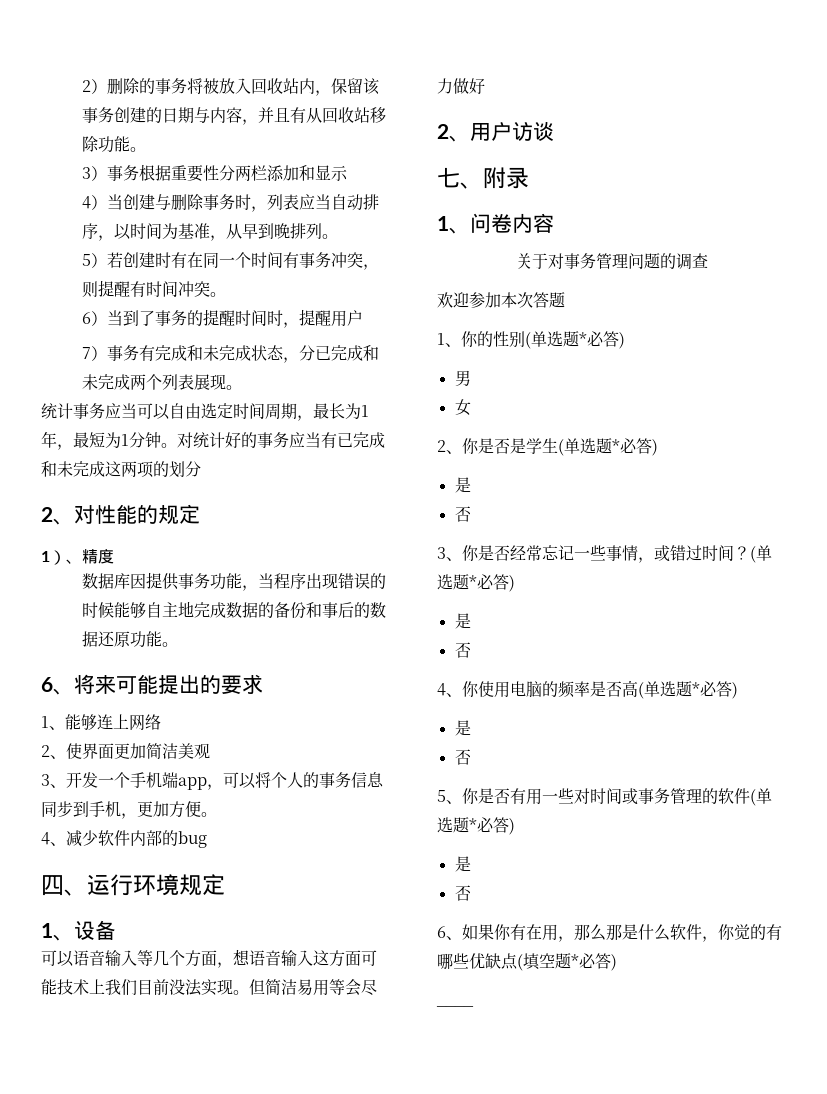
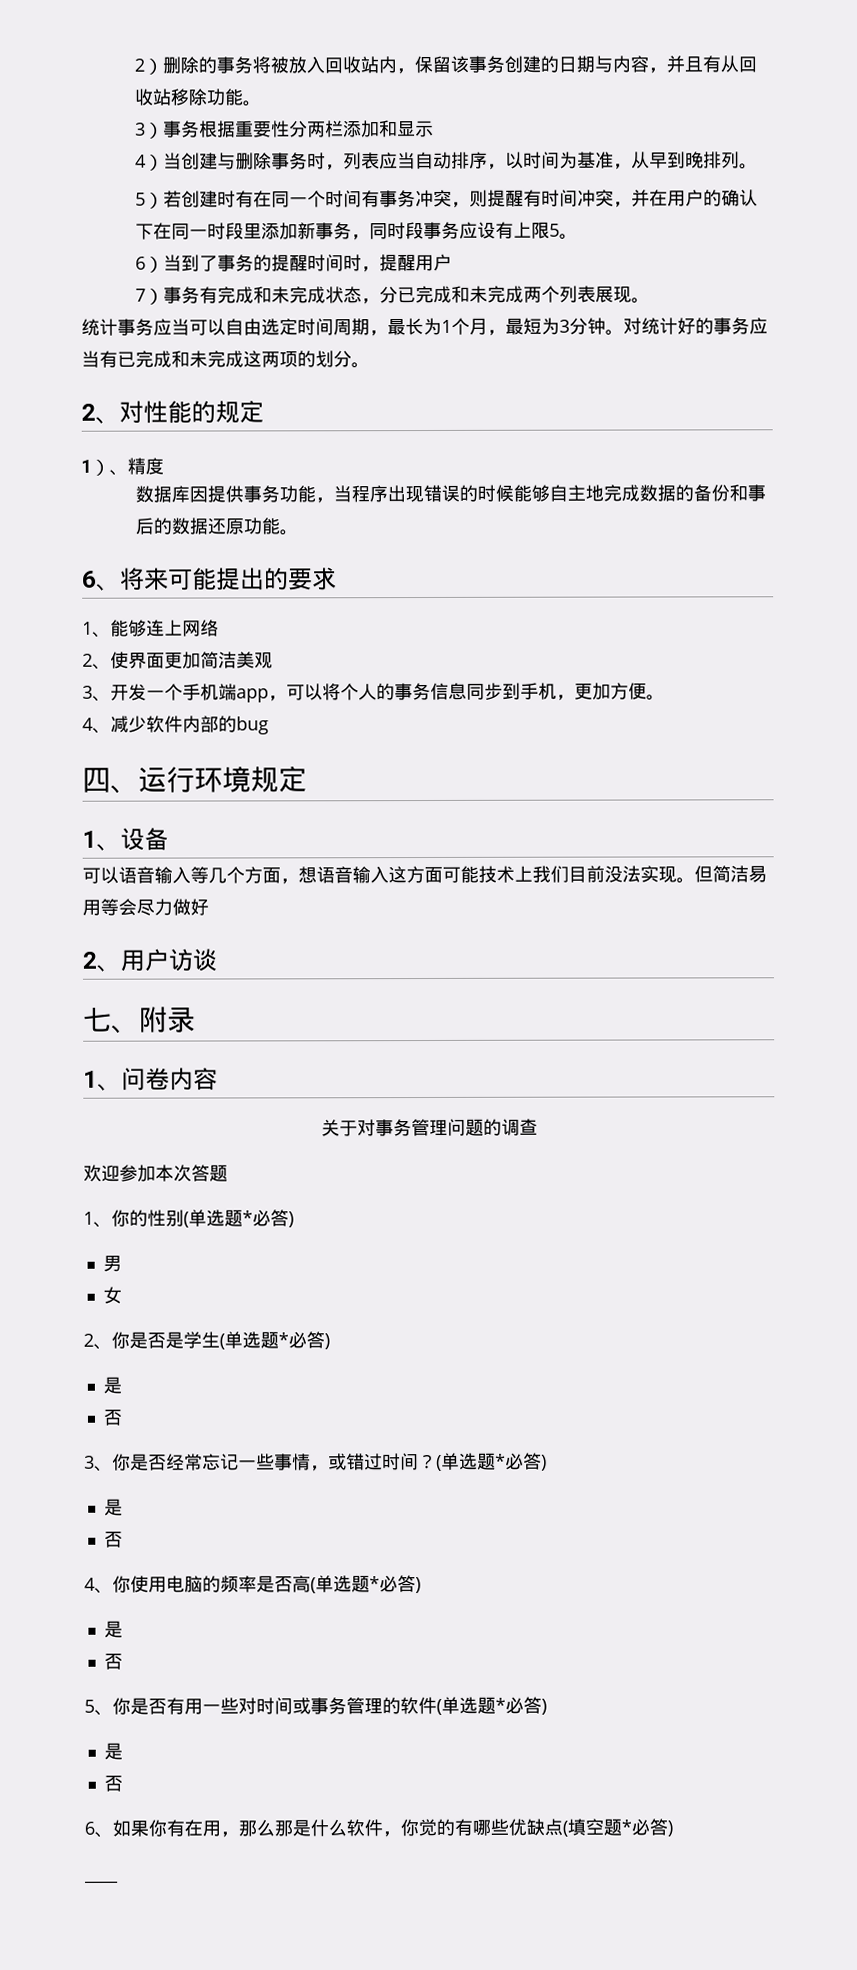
- 5）若创建时有在同一个时间有事务冲突，则提醒有时间冲突。
+ 5）若创建时有在同一个时间有事务冲突，则提醒有时间冲突，并在用户的确认下在同一时段里添加新事务，同时段事务应设有上限5。
- 统计事务应当可以自由选定时间周期，最长为1年，最短为1分钟。
+ 统计事务应当可以自由选定时间周期，最长为1个月，最短为3分钟。
- 对统计好的事务应当有已完成和未完成这两项的划分
+ 对统计好的事务应当有已完成和未完成这两项的划分。

